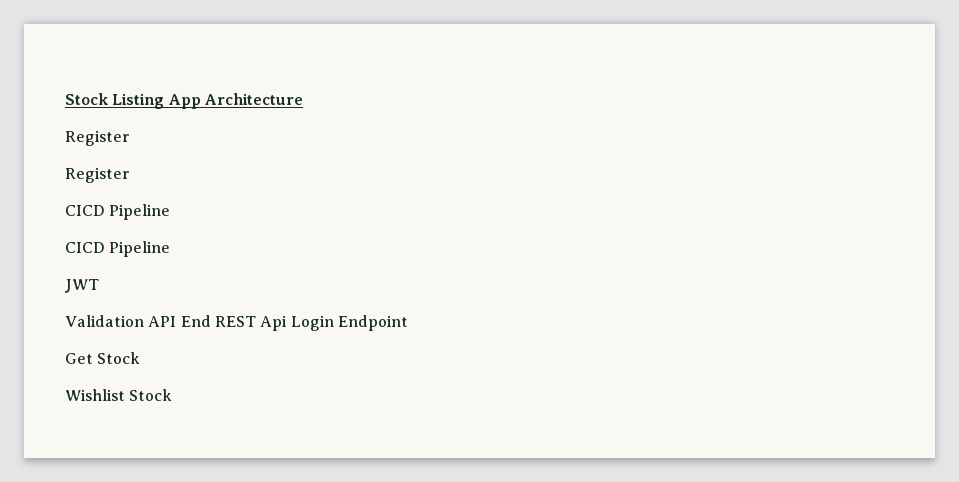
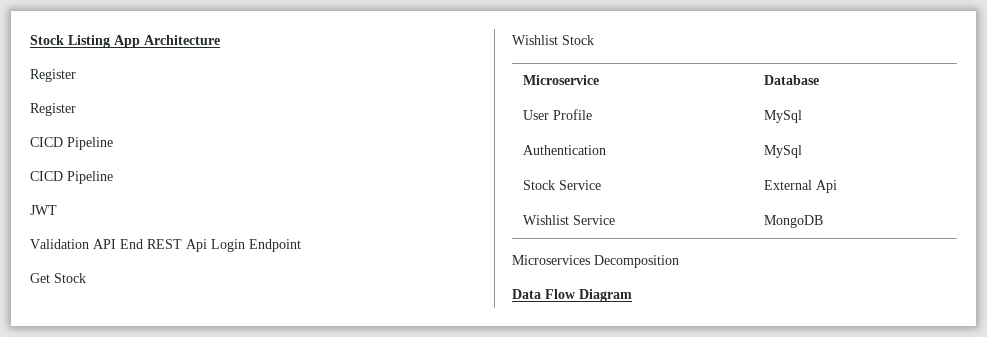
+ Microservice | Database
+ User Profile | MySql
+ Authentication | MySql
+ Stock Service | External Api
+ Wishlist Service | MongoDB
+ Microservices Decomposition
+ Data Flow Diagram

